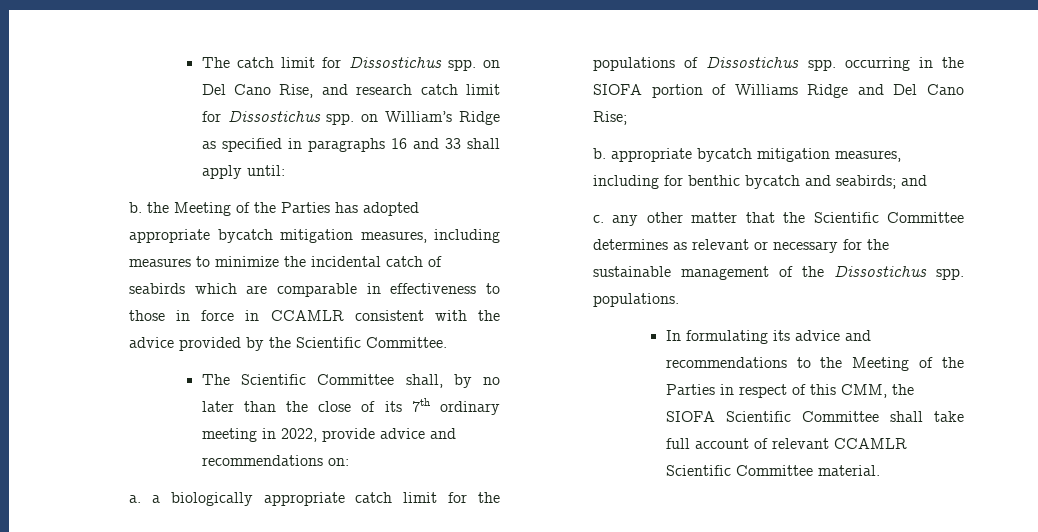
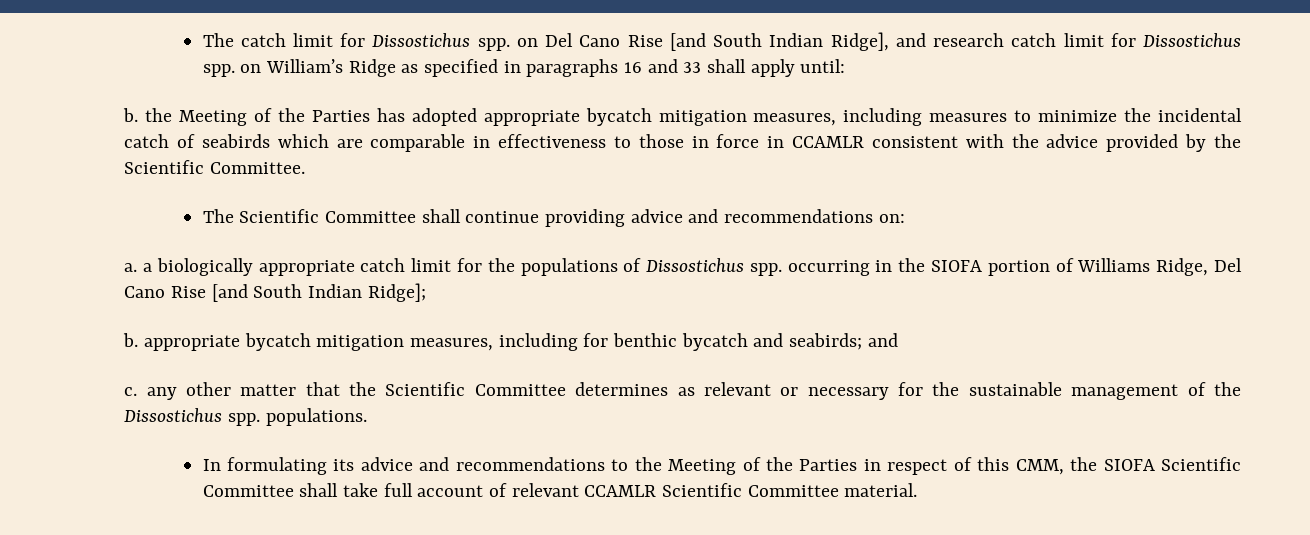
- The catch limit for Dissostichus spp. on Del Cano Rise, and research catch limit for Dissostichus spp. on William’s Ridge as specified in paragraphs 16 and 33 shall apply until:
+ The catch limit for Dissostichus spp. on Del Cano Rise [and South Indian Ridge], and research catch limit for Dissostichus spp. on William’s Ridge as specified in paragraphs 16 and 33 shall apply until:
- The Scientific Committee shall, by no later than the close of its 7th ordinary meeting in 2022, provide advice and recommendations on:
+ The Scientific Committee shall continue providing advice and recommendations on:
- a. a biologically appropriate catch limit for the populations of Dissostichus spp. occurring in the SIOFA portion of Williams Ridge and Del Cano Rise;
+ a. a biologically appropriate catch limit for the populations of Dissostichus spp. occurring in the SIOFA portion of Williams Ridge, Del Cano Rise [and South Indian Ridge];

